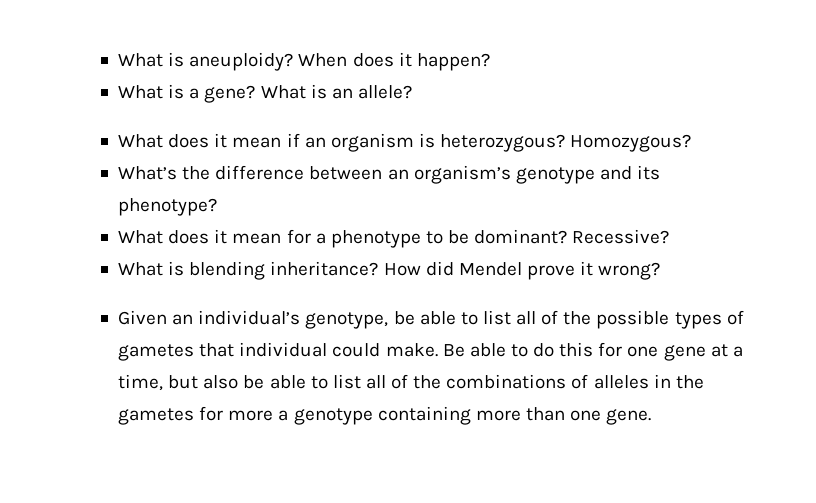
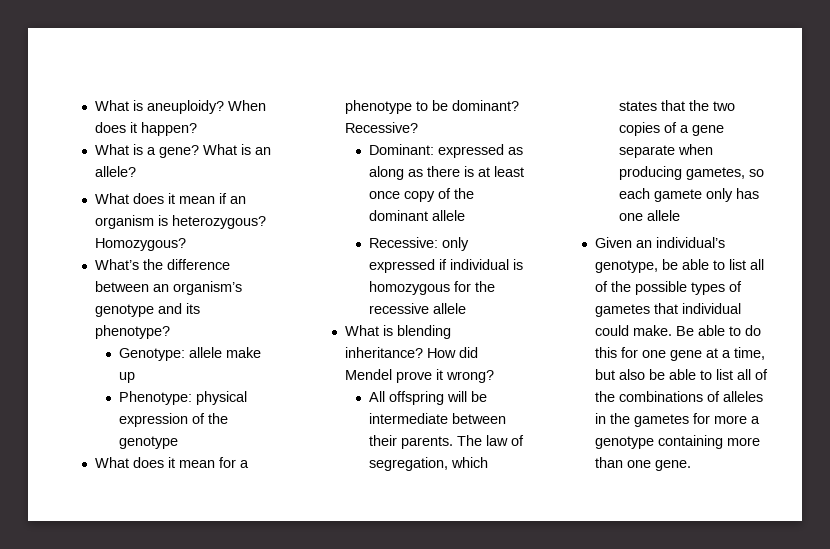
+ Genotype: allele make up
+ Phenotype: physical expression of the genotype
+ Dominant: expressed as along as there is at least once copy of the dominant allele
+ Recessive: only expressed if individual is homozygous for the recessive allele
+ All offspring will be intermediate between their parents. The law of segregation, which states that the two copies of a gene separate when producing gametes, so each gamete only has one allele

